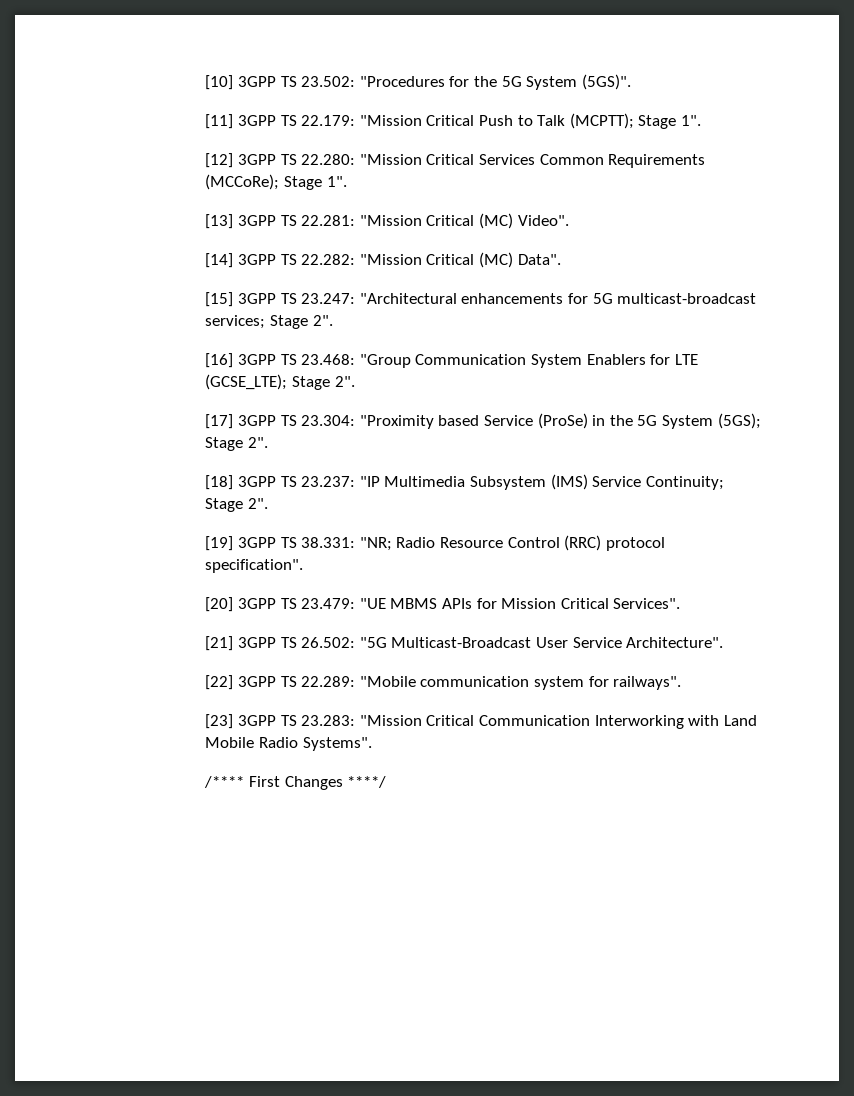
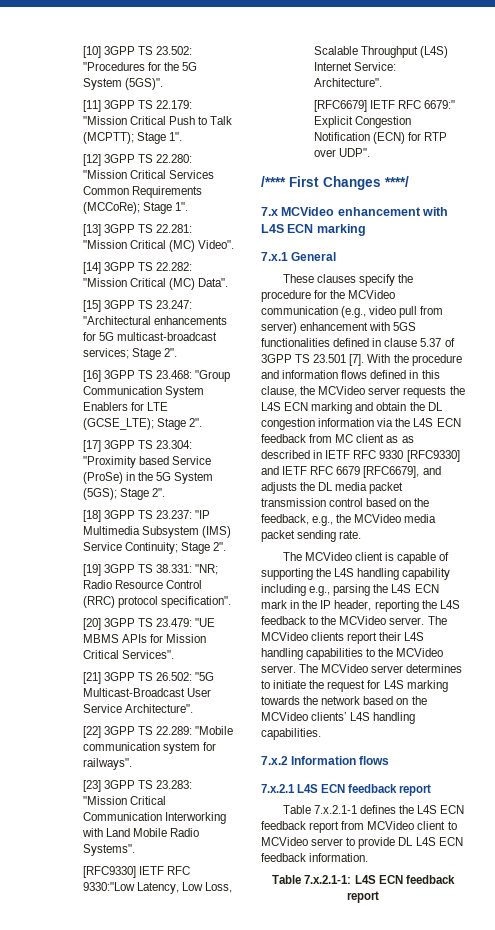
+ [RFC9330] IETF RFC 9330:"Low Latency, Low Loss, Scalable Throughput (L4S) Internet Service: Architecture".
+ [RFC6679] IETF RFC 6679:" Explicit Congestion Notification (ECN) for RTP over UDP".
  /**** First Changes ****/
+ 7.x MCVideo enhancement with L4S ECN marking
+ 7.x.1 General
+ These clauses specify the procedure for the MCVideo communication (e.g., video pull from server) enhancement with 5GS functionalities defined in clause 5.37 of 3GPP TS 23.501 [7]. With the procedure and information flows defined in this clause, the MCVideo server requests the L4S ECN marking and obtain the DL congestion information via the L4S ECN feedback from MC client as as described in IETF RFC 9330 [RFC9330] and IETF RFC 6679 [RFC6679], and adjusts the DL media packet transmission control based on the feedback, e.g., the MCVideo media packet sending rate.
+ The MCVideo client is capable of supporting the L4S handling capability including e.g., parsing the L4S ECN mark in the IP header, reporting the L4S feedback to the MCVideo server. The MCVideo clients report their L4S handling capabilities to the MCVideo server. The MCVideo server determines to initiate the request for L4S marking towards the network based on the MCVideo clients’ L4S handling capabilities.
+ 7.x.2 Information flows
+ 7.x.2.1 L4S ECN feedback report
+ Table 7.x.2.1-1 defines the L4S ECN feedback report from MCVideo client to MCVideo server to provide DL L4S ECN feedback information.
+ Table 7.x.2.1-1: L4S ECN feedback report

